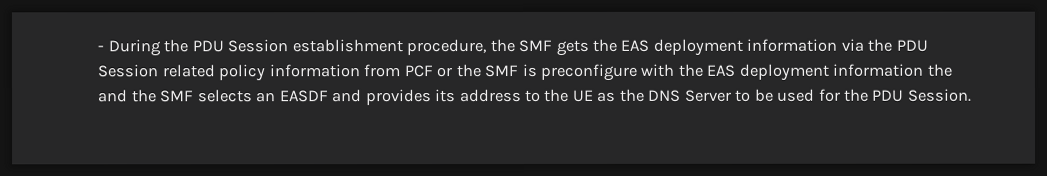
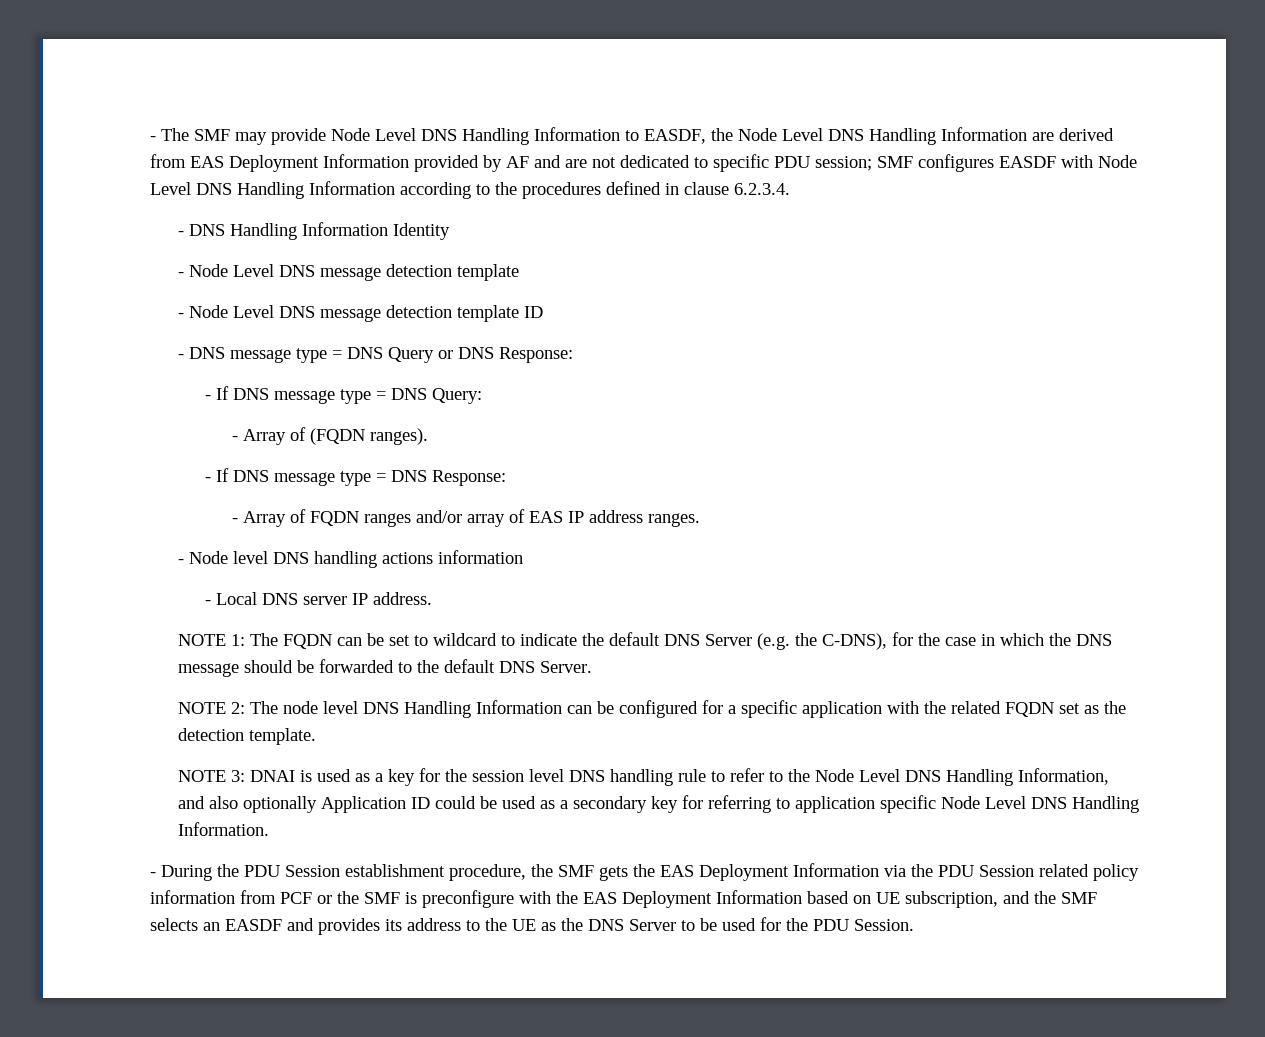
- - During the PDU Session establishment procedure, the SMF gets the EAS deployment information via the PDU Session related policy information from PCF or the SMF is preconfigure with the EAS deployment information the and the SMF selects an EASDF and provides its address to the UE as the DNS Server to be used for the PDU Session.
+ - The SMF may provide Node Level DNS Handling Information to EASDF, the Node Level DNS Handling Information are derived from EAS Deployment Information provided by AF and are not dedicated to specific PDU session; SMF configures EASDF with Node Level DNS Handling Information according to the procedures defined in clause 6.2.3.4.
+ - DNS Handling Information Identity
+ - Node Level DNS message detection template
+ - Node Level DNS message detection template ID
+ - DNS message type = DNS Query or DNS Response:
+ - If DNS message type = DNS Query:
+ - Array of (FQDN ranges).
+ - If DNS message type = DNS Response:
+ - Array of FQDN ranges and/or array of EAS IP address ranges.
+ - Node level DNS handling actions information
+ - Local DNS server IP address.
+ NOTE 1: The FQDN can be set to wildcard to indicate the default DNS Server (e.g. the C-DNS), for the case in which the DNS message should be forwarded to the default DNS Server.
+ NOTE 2: The node level DNS Handling Information can be configured for a specific application with the related FQDN set as the detection template.
+ NOTE 3: DNAI is used as a key for the session level DNS handling rule to refer to the Node Level DNS Handling Information, and also optionally Application ID could be used as a secondary key for referring to application specific Node Level DNS Handling Information.
+ - During the PDU Session establishment procedure, the SMF gets the EAS Deployment Information via the PDU Session related policy information from PCF or the SMF is preconfigure with the EAS Deployment Information based on UE subscription, and the SMF selects an EASDF and provides its address to the UE as the DNS Server to be used for the PDU Session.

